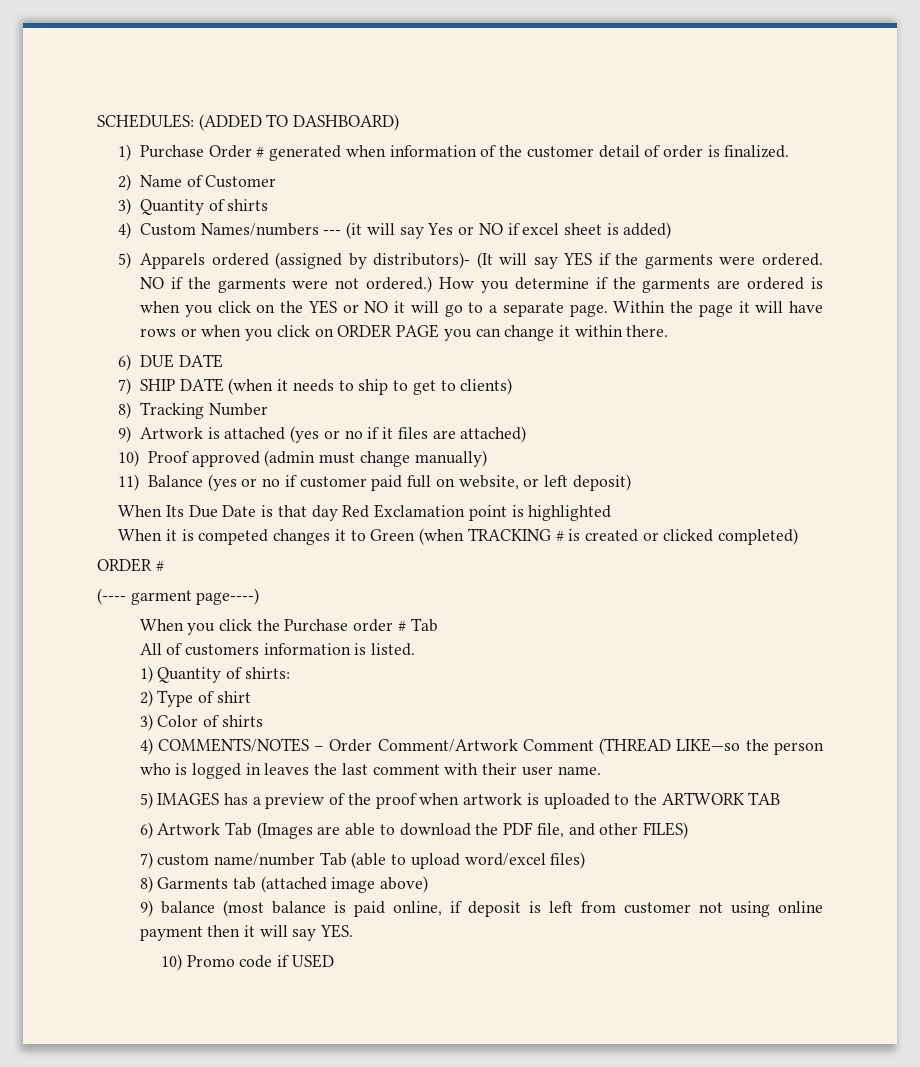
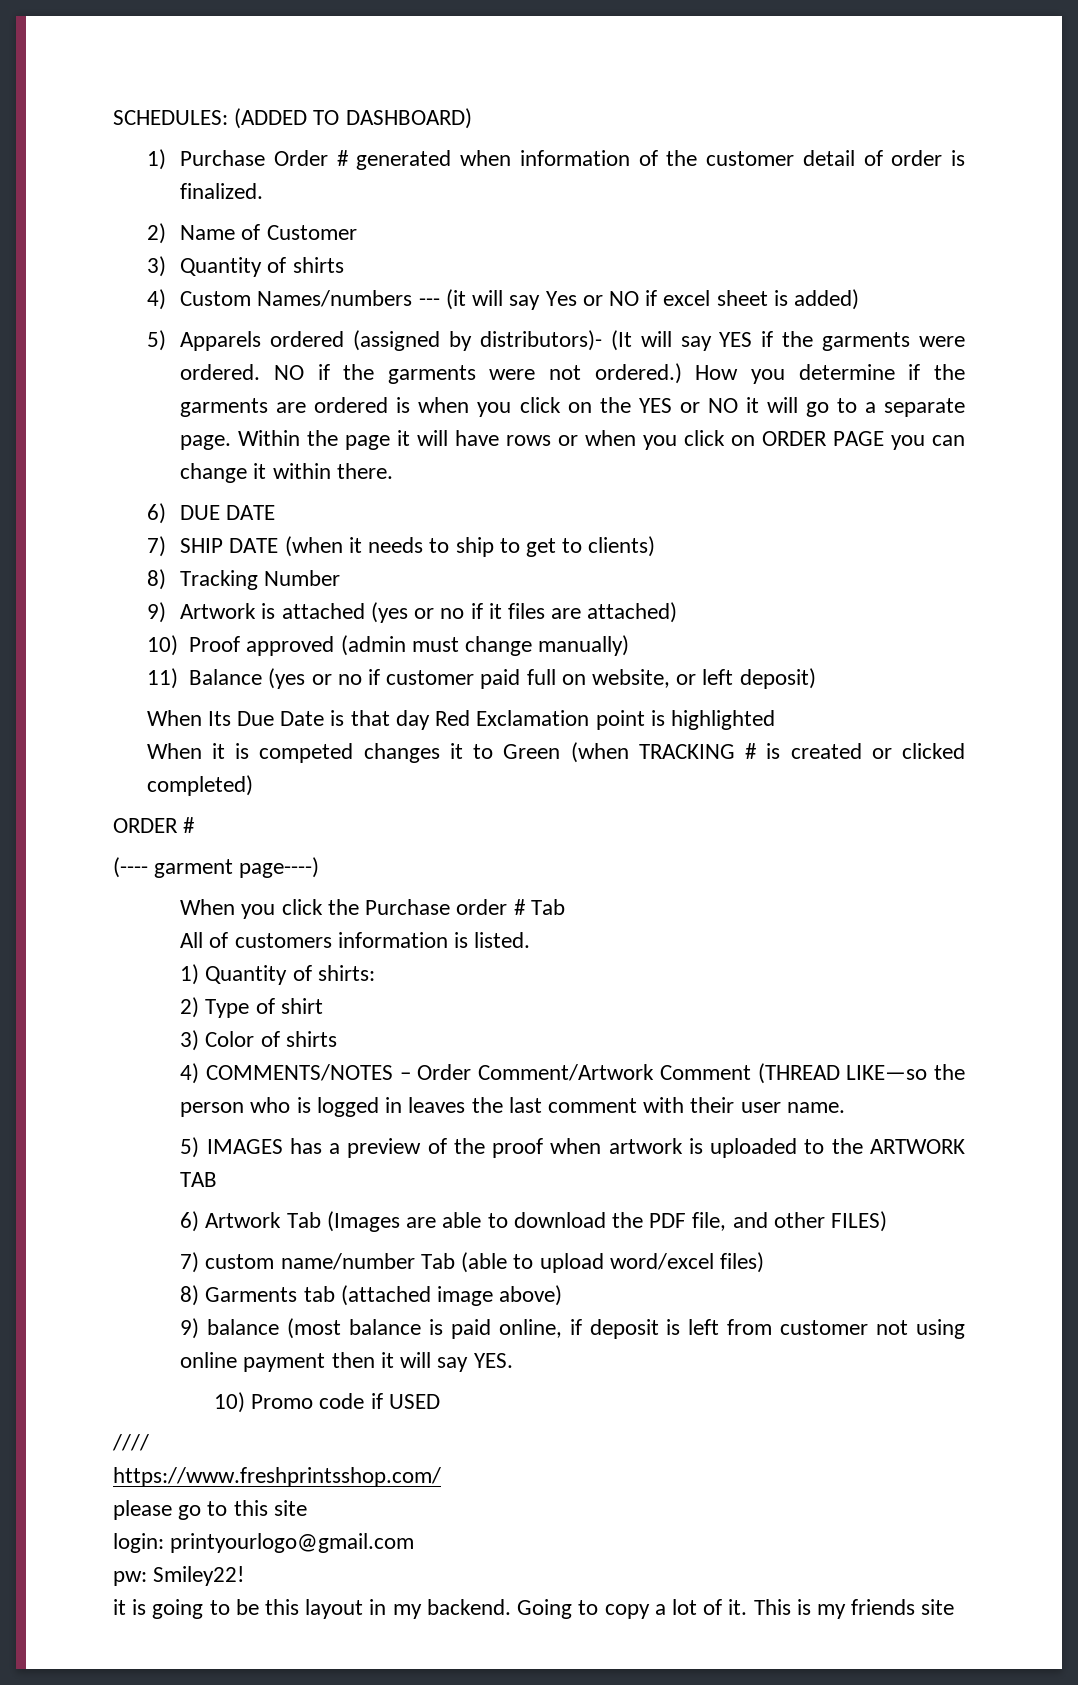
+ ////
+ https://www.freshprintsshop.com/
+ please go to this site
+ login: printyourlogo@gmail.com
+ pw: Smiley22!
+ it is going to be this layout in my backend. Going to copy a lot of it. This is my friends site

